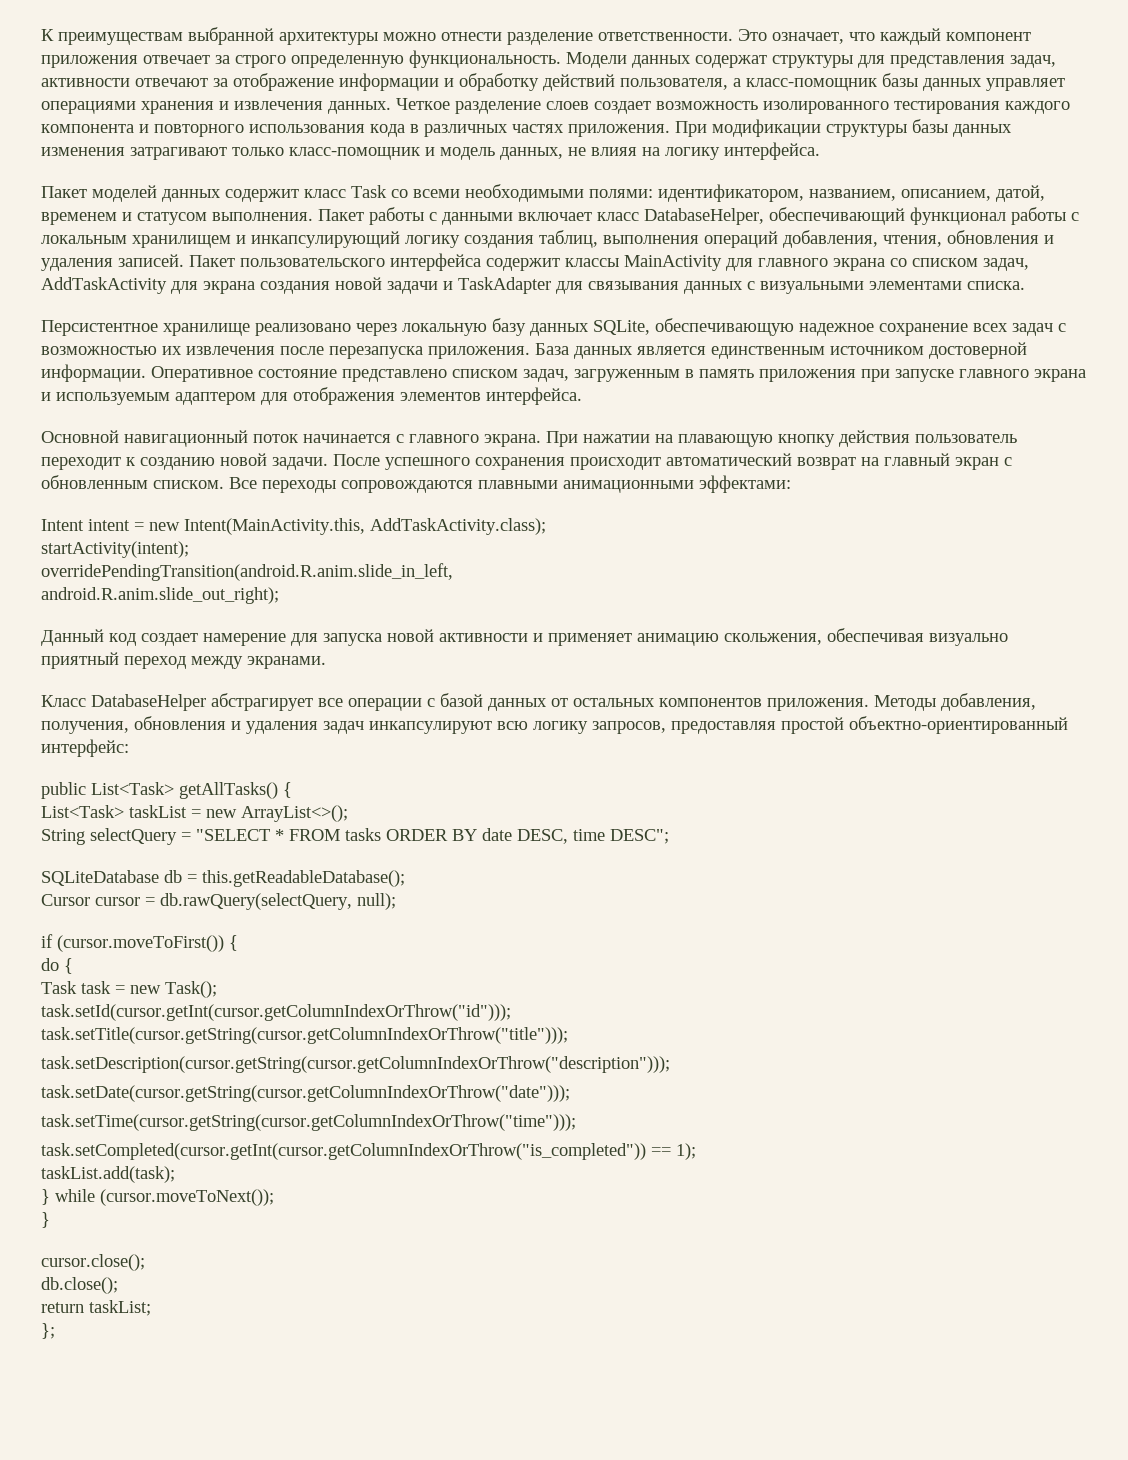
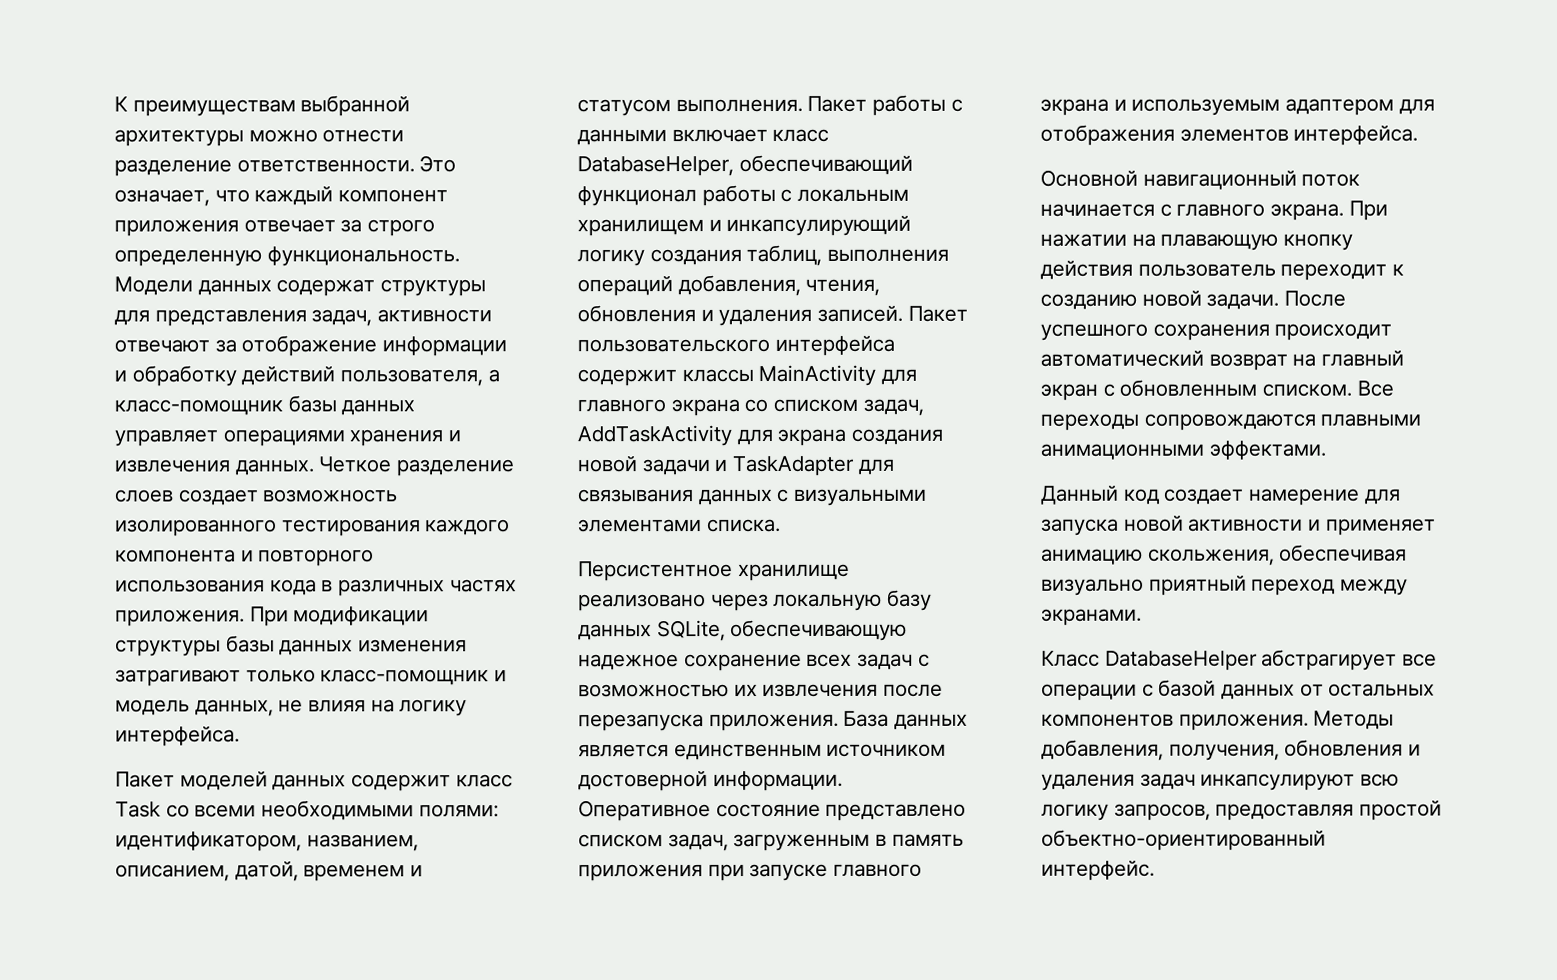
- Все переходы сопровождаются плавными анимационными эффектами:
- Intent intent = new Intent(MainActivity.this, AddTaskActivity.class);
- startActivity(intent);
- overridePendingTransition(android.R.anim.slide_in_left,
- android.R.anim.slide_out_right);
+ Все переходы сопровождаются плавными анимационными эффектами.
- Методы добавления, получения, обновления и удаления задач инкапсулируют всю логику запросов, предоставляя простой объектно-ориентированный интерфейс:
- public List<Task> getAllTasks() {
- List<Task> taskList = new ArrayList<>();
- String selectQuery = "SELECT * FROM tasks ORDER BY date DESC, time DESC";
- SQLiteDatabase db = this.getReadableDatabase();
- Cursor cursor = db.rawQuery(selectQuery, null);
- if (cursor.moveToFirst()) {
- do {
- Task task = new Task();
- task.setId(cursor.getInt(cursor.getColumnIndexOrThrow("id")));
- task.setTitle(cursor.getString(cursor.getColumnIndexOrThrow("title")));
- task.setDescription(cursor.getString(cursor.getColumnIndexOrThrow("description")));
- task.setDate(cursor.getString(cursor.getColumnIndexOrThrow("date")));
- task.setTime(cursor.getString(cursor.getColumnIndexOrThrow("time")));
- task.setCompleted(cursor.getInt(cursor.getColumnIndexOrThrow("is_completed")) == 1);
- taskList.add(task);
- } while (cursor.moveToNext());
- }
- cursor.close();
- db.close();
- return taskList;
- };
+ Методы добавления, получения, обновления и удаления задач инкапсулируют всю логику запросов, предоставляя простой объектно-ориентированный интерфейс.

